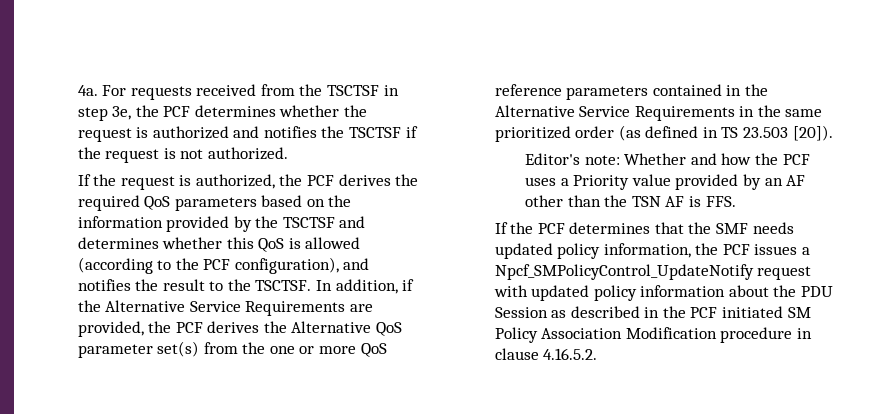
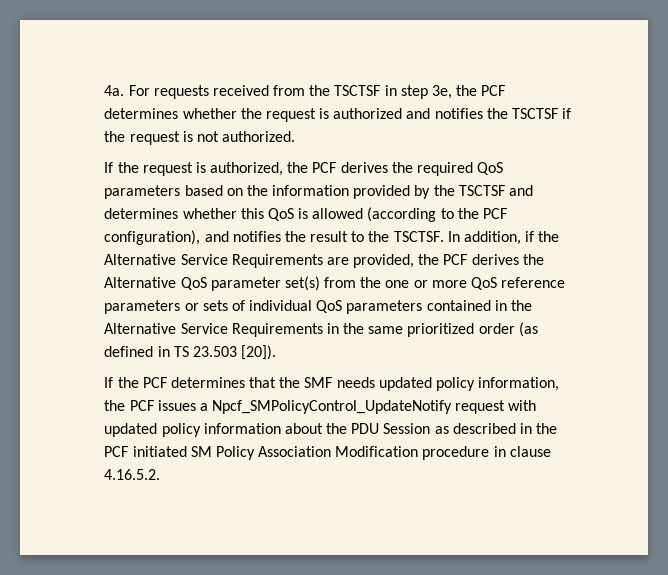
- In addition, if the Alternative Service Requirements are provided, the PCF derives the Alternative QoS parameter set(s) from the one or more QoS reference parameters contained in the Alternative Service Requirements in the same prioritized order (as defined in TS 23.503 [20]).
+ In addition, if the Alternative Service Requirements are provided, the PCF derives the Alternative QoS parameter set(s) from the one or more QoS reference parameters or sets of individual QoS parameters contained in the Alternative Service Requirements in the same prioritized order (as defined in TS 23.503 [20]).
- Editor's note: Whether and how the PCF uses a Priority value provided by an AF other than the TSN AF is FFS.

